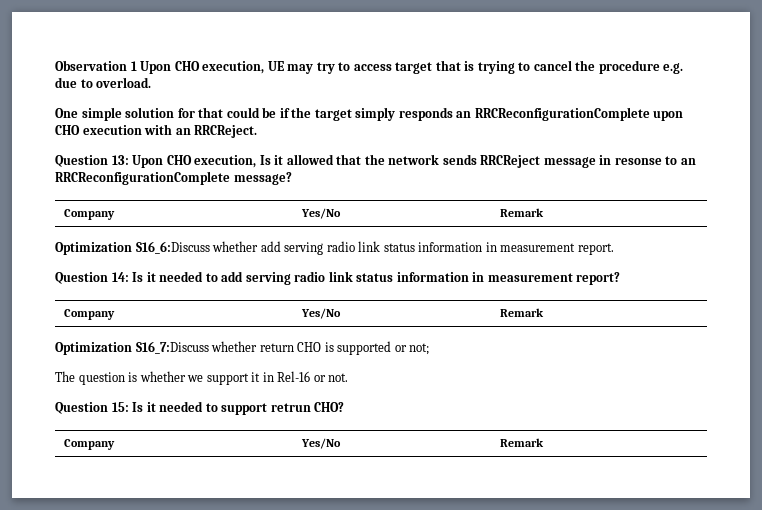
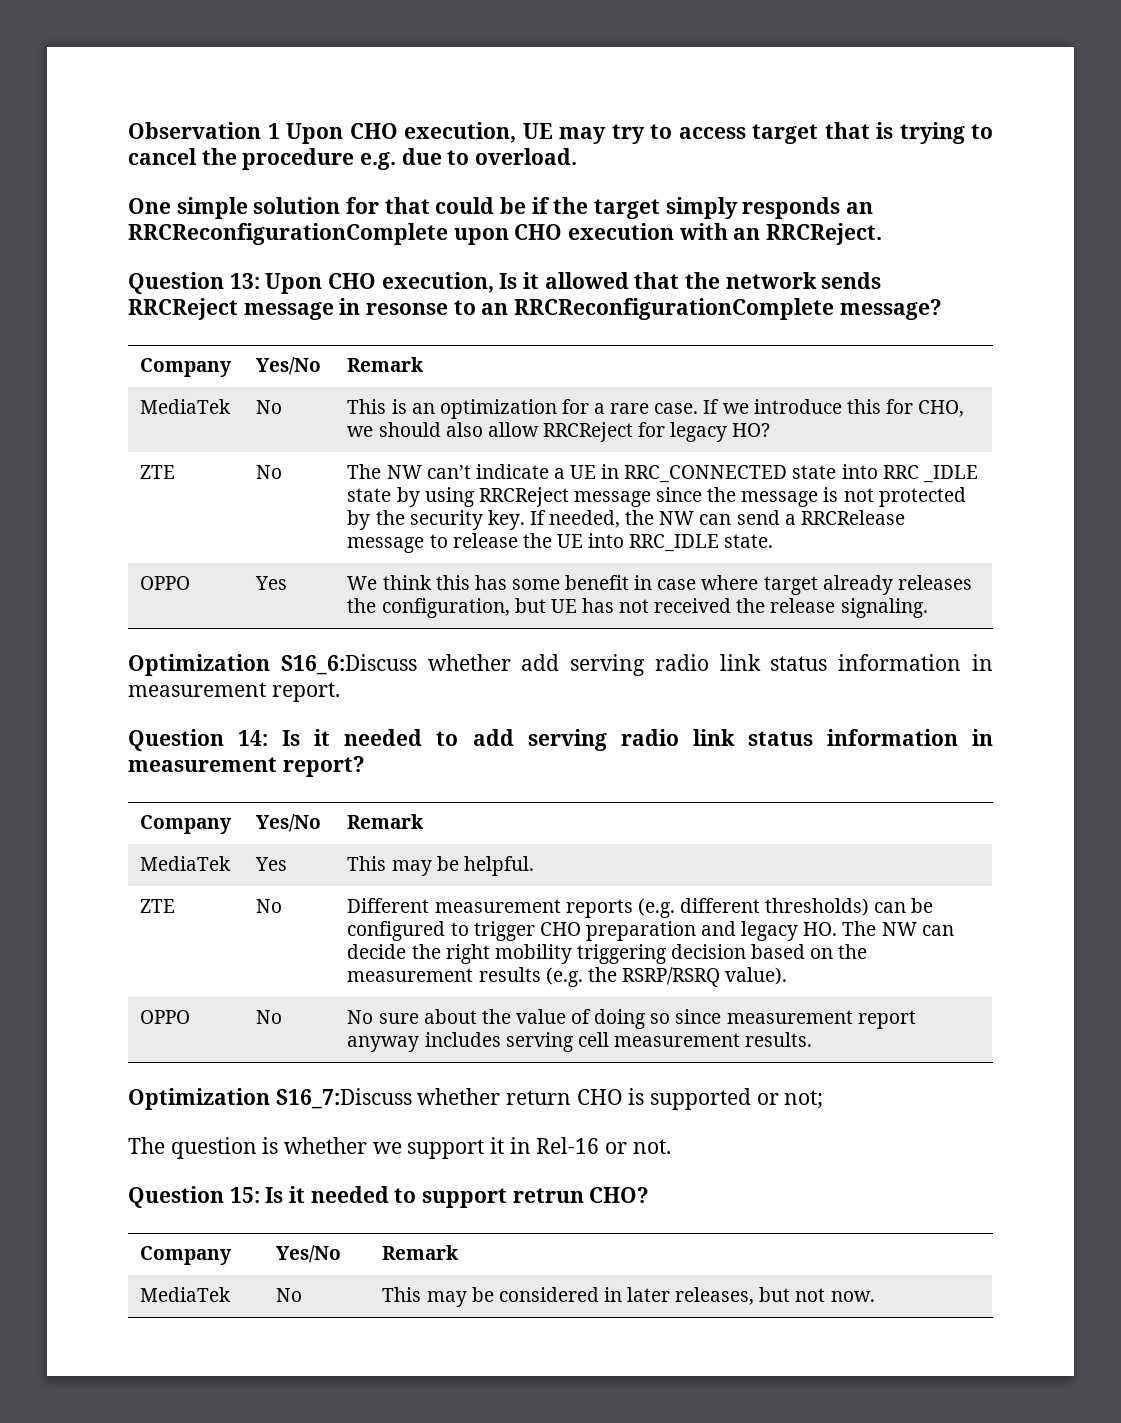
+ MediaTek | No | This is an optimization for a rare case. If we introduce this for CHO, we should also allow RRCReject for legacy HO?
+ ZTE | No | The NW can’t indicate a UE in RRC_CONNECTED state into RRC _IDLE state by using RRCReject message since the message is not protected by the security key. If needed, the NW can send a RRCRelease message to release the UE into RRC_IDLE state.
+ OPPO | Yes | We think this has some benefit in case where target already releases the configuration, but UE has not received the release signaling.
+ MediaTek | Yes | This may be helpful.
+ ZTE | No | Different measurement reports (e.g. different thresholds) can be configured to trigger CHO preparation and legacy HO. The NW can decide the right mobility triggering decision based on the measurement results (e.g. the RSRP/RSRQ value).
+ OPPO | No | No sure about the value of doing so since measurement report anyway includes serving cell measurement results.
+ MediaTek | No | This may be considered in later releases, but not now.

